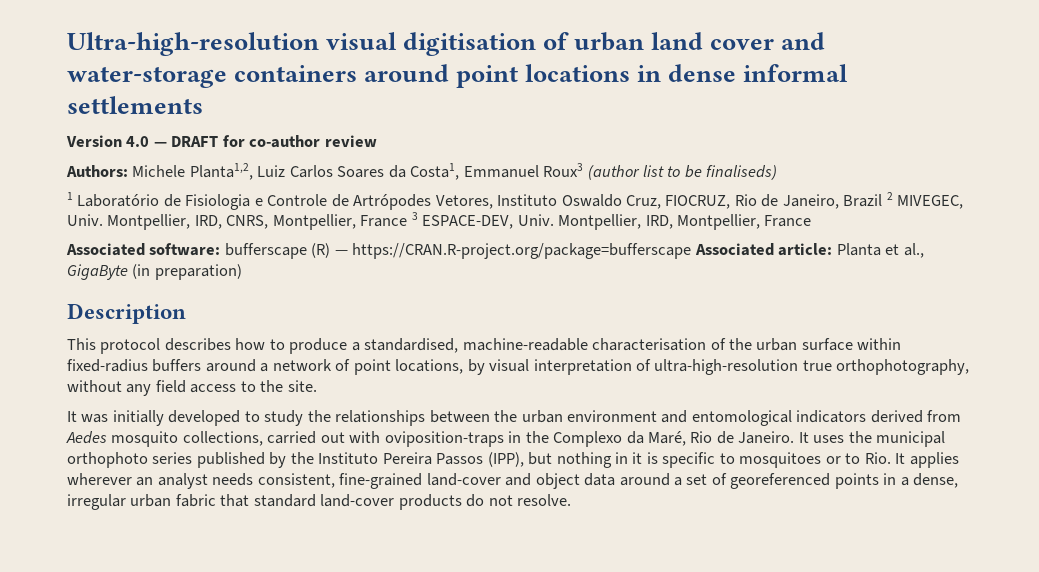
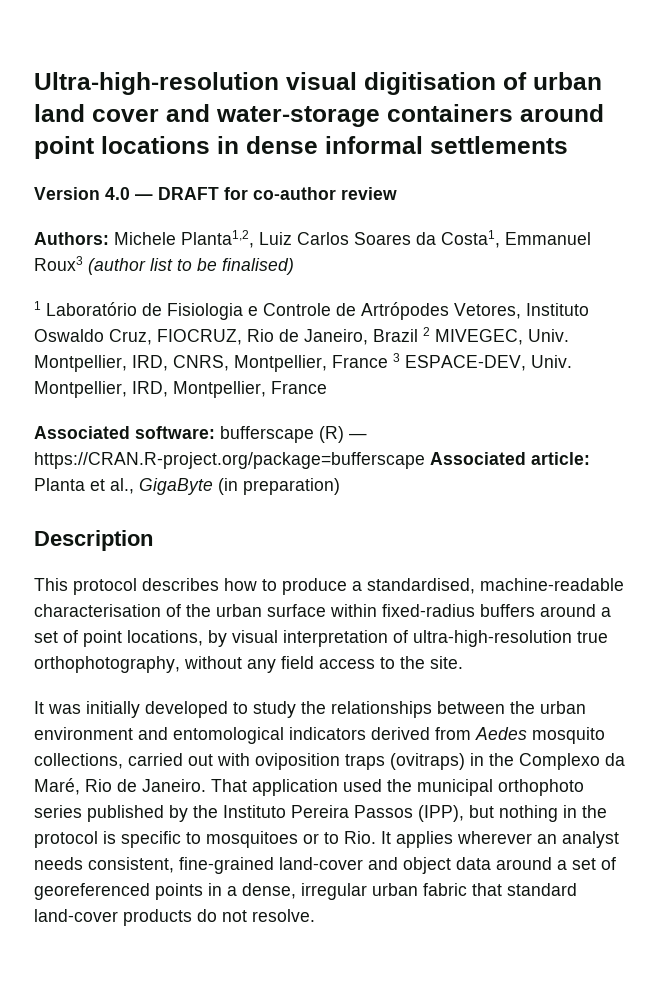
- Authors: Michele Planta1,2, Luiz Carlos Soares da Costa1, Emmanuel Roux3 (author list to be finaliseds)
+ Authors: Michele Planta1,2, Luiz Carlos Soares da Costa1, Emmanuel Roux3 (author list to be finalised)
- This protocol describes how to produce a standardised, machine-readable characterisation of the urban surface within fixed-radius buffers around a network of point locations, by visual interpretation of ultra-high-resolution true orthophotography, without any field access to the site.
+ This protocol describes how to produce a standardised, machine-readable characterisation of the urban surface within fixed-radius buffers around a set of point locations, by visual interpretation of ultra-high-resolution true orthophotography, without any field access to the site.
- It was initially developed to study the relationships between the urban environment and entomological indicators derived from Aedes mosquito collections, carried out with oviposition-traps in the Complexo da Maré, Rio de Janeiro.
+ It was initially developed to study the relationships between the urban environment and entomological indicators derived from Aedes mosquito collections, carried out with oviposition traps (ovitraps) in the Complexo da Maré, Rio de Janeiro.
- It uses the municipal orthophoto series published by the Instituto Pereira Passos (IPP), but nothing in it is specific to mosquitoes or to Rio. It applies wherever an analyst needs consistent, fine-grained land-cover and object data around a set of georeferenced points in a dense, irregular urban fabric that standard land-cover products do not resolve.
+ That application used the municipal orthophoto series published by the Instituto Pereira Passos (IPP), but nothing in the protocol is specific to mosquitoes or to Rio. It applies wherever an analyst needs consistent, fine-grained land-cover and object data around a set of georeferenced points in a dense, irregular urban fabric that standard land-cover products do not resolve.

